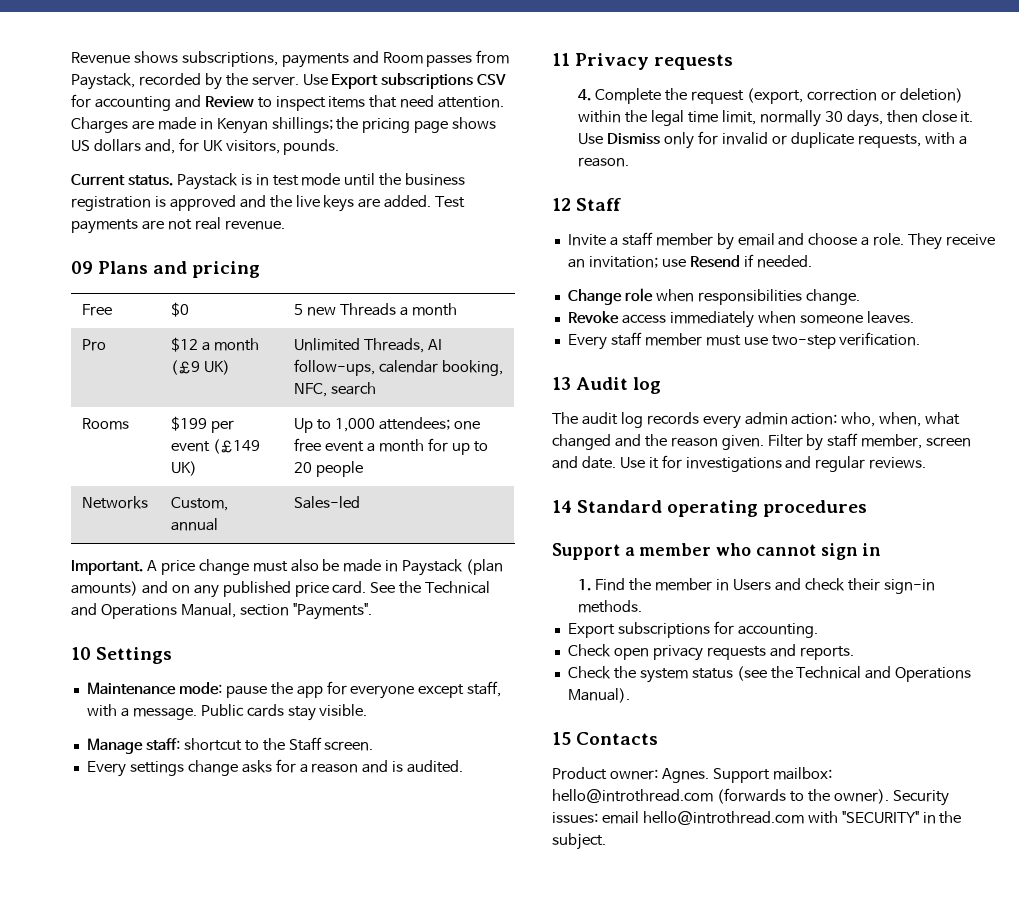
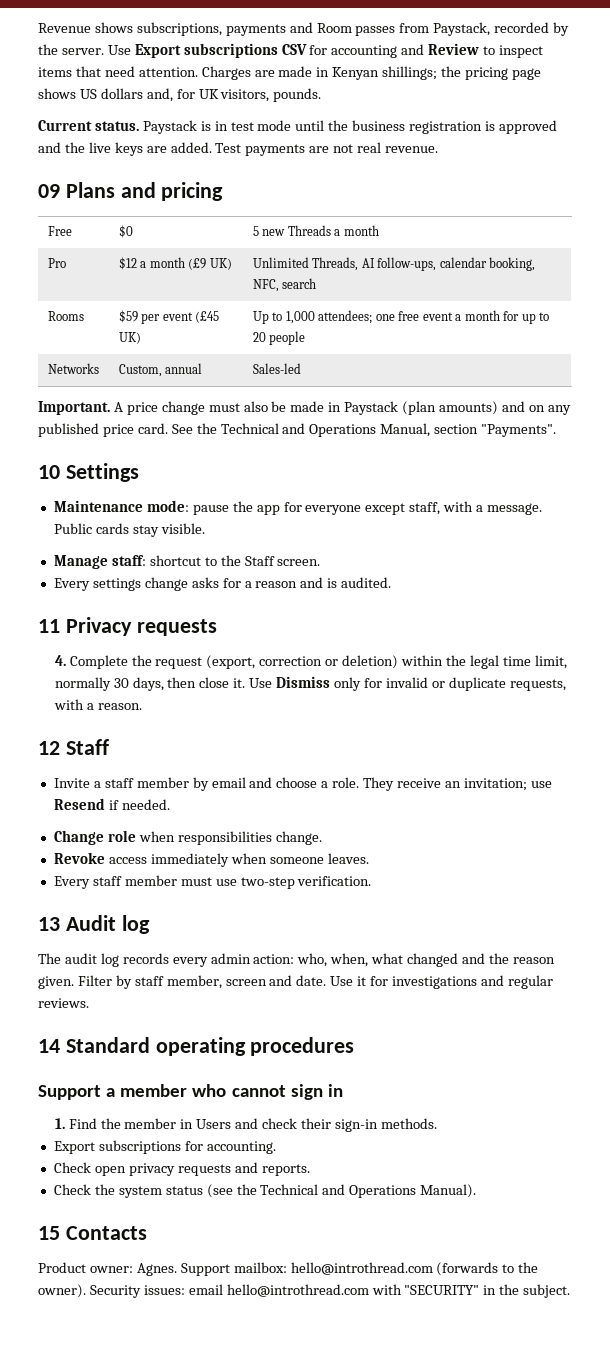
- Rooms | $199 per event (£149 UK) | Up to 1,000 attendees; one free event a month for up to 20 people
+ Rooms | $59 per event (£45 UK) | Up to 1,000 attendees; one free event a month for up to 20 people

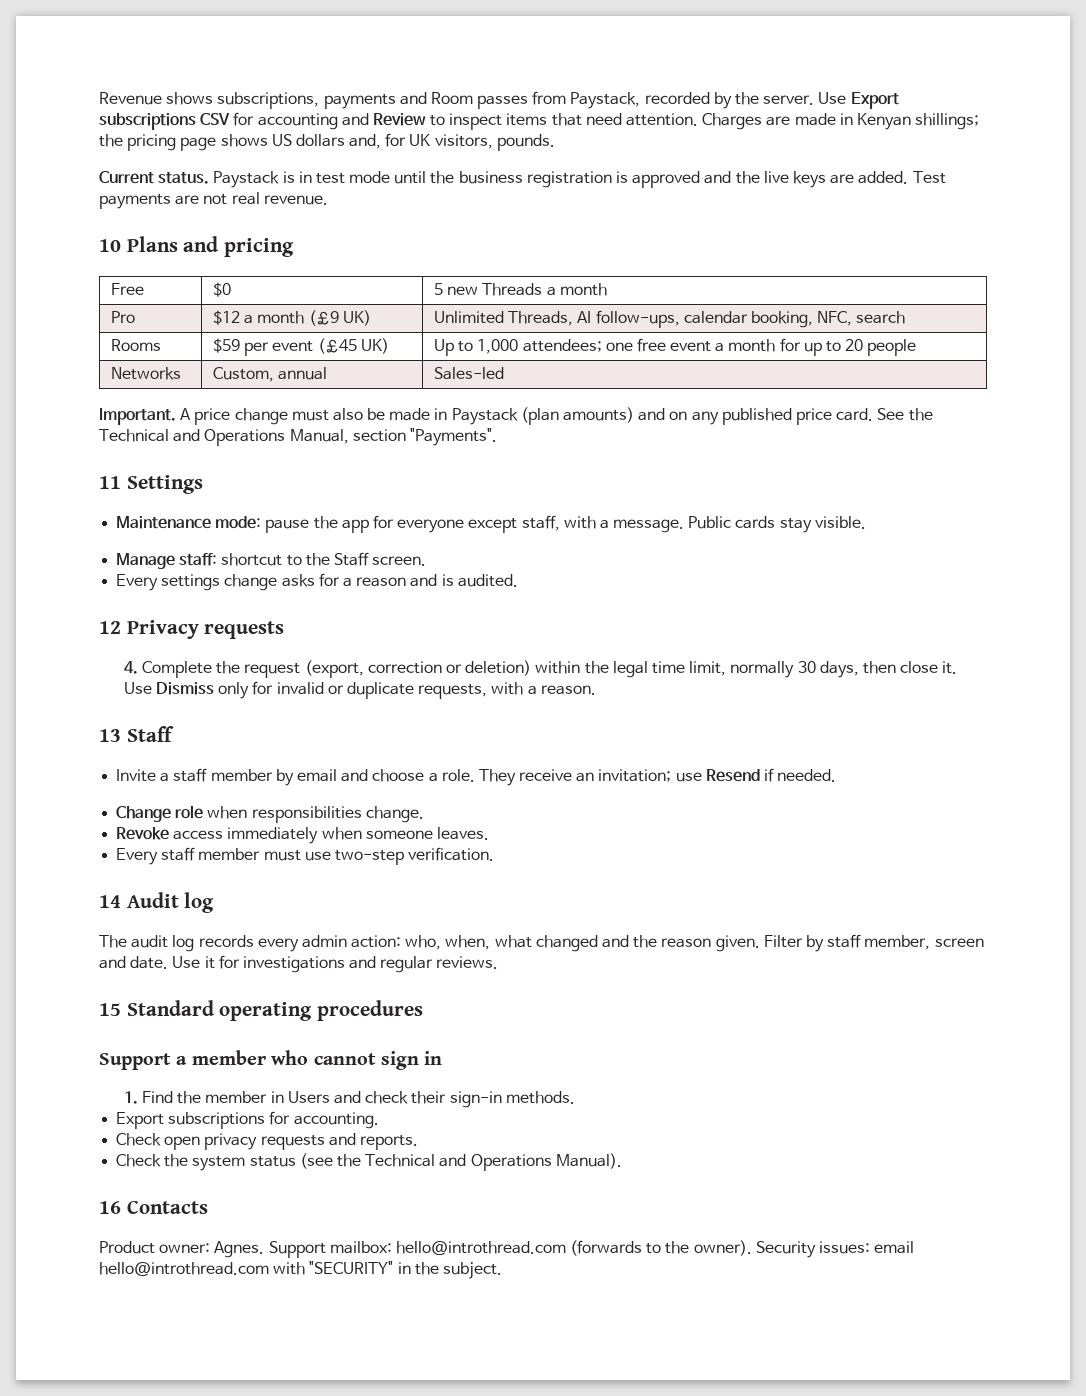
- 09 Plans and pricing
+ 10 Plans and pricing
- 10 Settings
+ 11 Settings
- 11 Privacy requests
+ 12 Privacy requests
- 12 Staff
+ 13 Staff
- 13 Audit log
+ 14 Audit log
- 14 Standard operating procedures
+ 15 Standard operating procedures
- 15 Contacts
+ 16 Contacts

